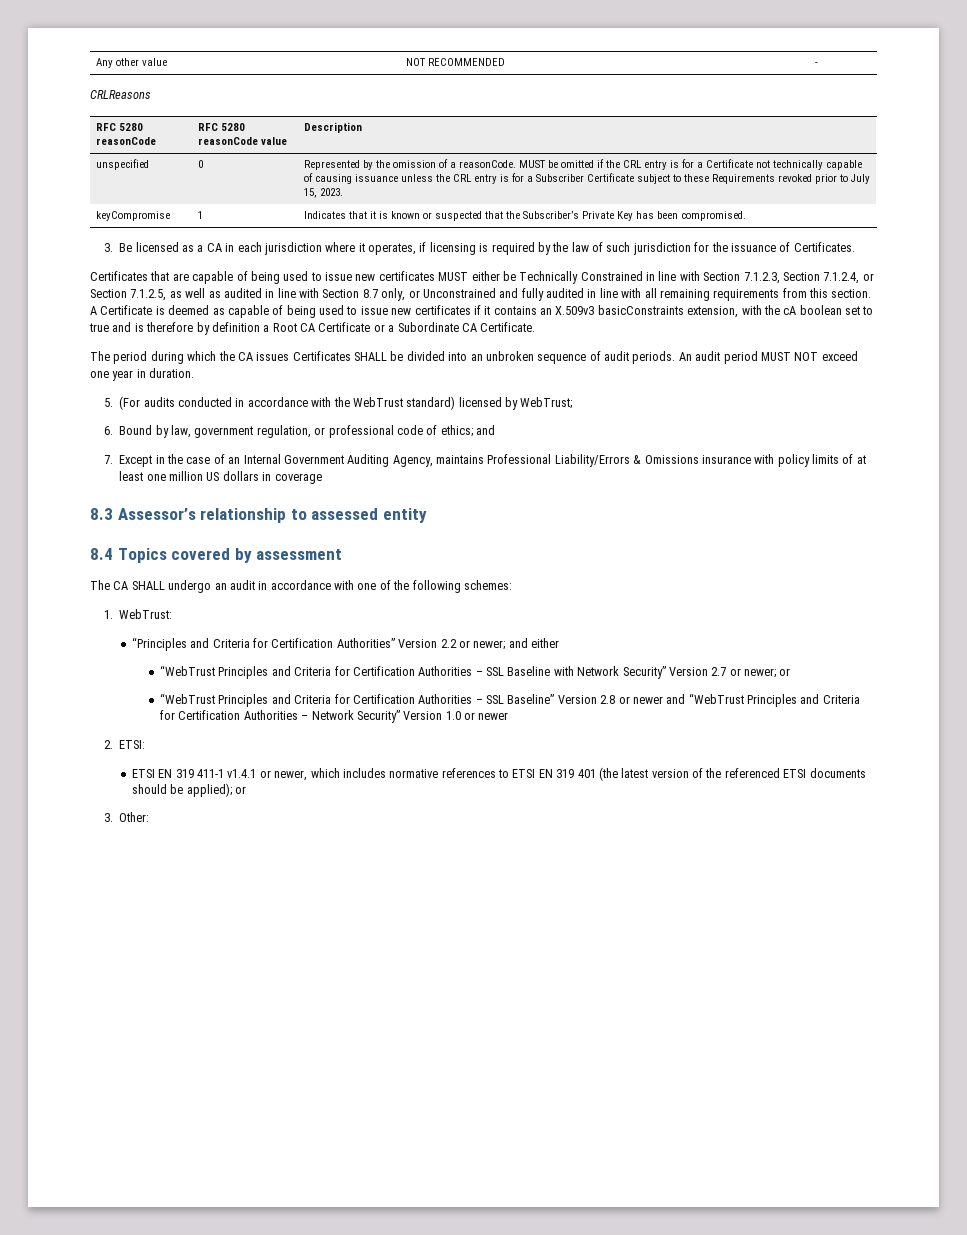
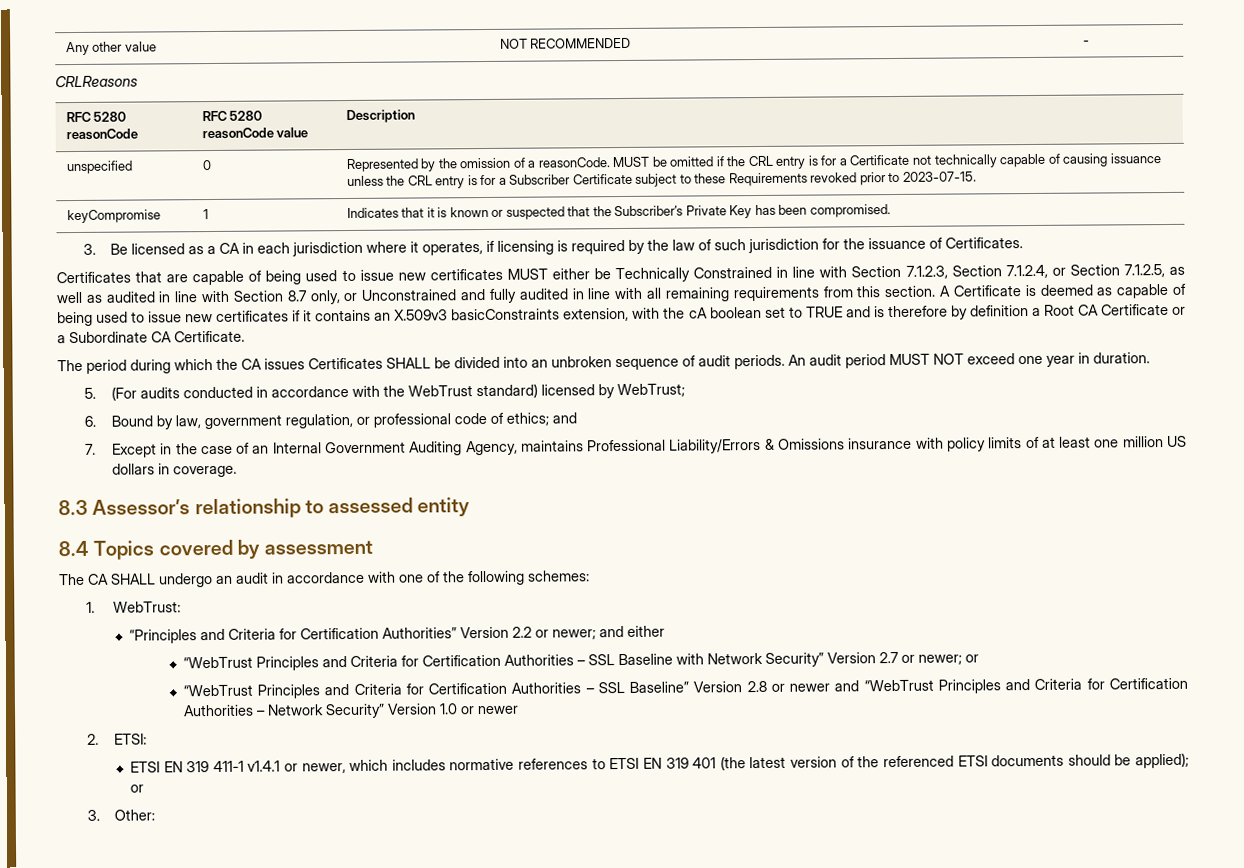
- MUST be omitted if the CRL entry is for a Certificate not technically capable of causing issuance unless the CRL entry is for a Subscriber Certificate subject to these Requirements revoked prior to July 15, 2023.
+ MUST be omitted if the CRL entry is for a Certificate not technically capable of causing issuance unless the CRL entry is for a Subscriber Certificate subject to these Requirements revoked prior to 2023-07-15.
- A Certificate is deemed as capable of being used to issue new certificates if it contains an X.509v3 basicConstraints extension, with the cA boolean set to true and is therefore by definition a Root CA Certificate or a Subordinate CA Certificate.
+ A Certificate is deemed as capable of being used to issue new certificates if it contains an X.509v3 basicConstraints extension, with the cA boolean set to TRUE and is therefore by definition a Root CA Certificate or a Subordinate CA Certificate.
- 7. Except in the case of an Internal Government Auditing Agency, maintains Professional Liability/Errors & Omissions insurance with policy limits of at least one million US dollars in coverage
+ 7. Except in the case of an Internal Government Auditing Agency, maintains Professional Liability/Errors & Omissions insurance with policy limits of at least one million US dollars in coverage.

